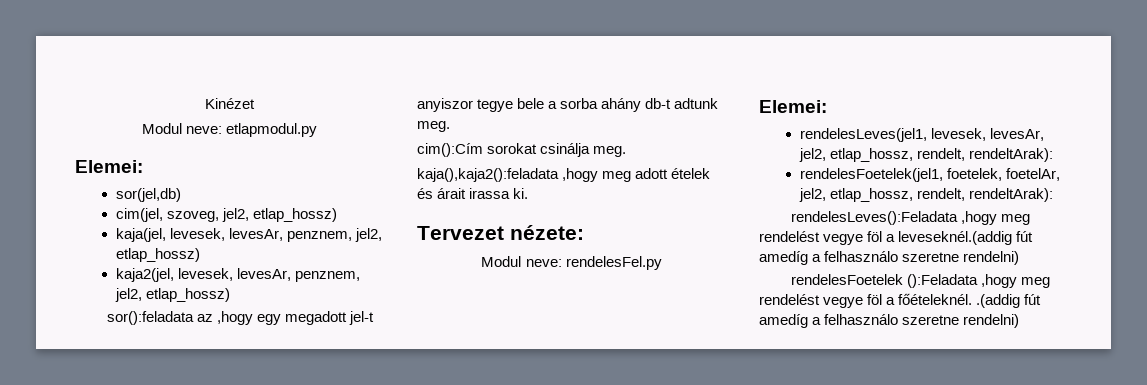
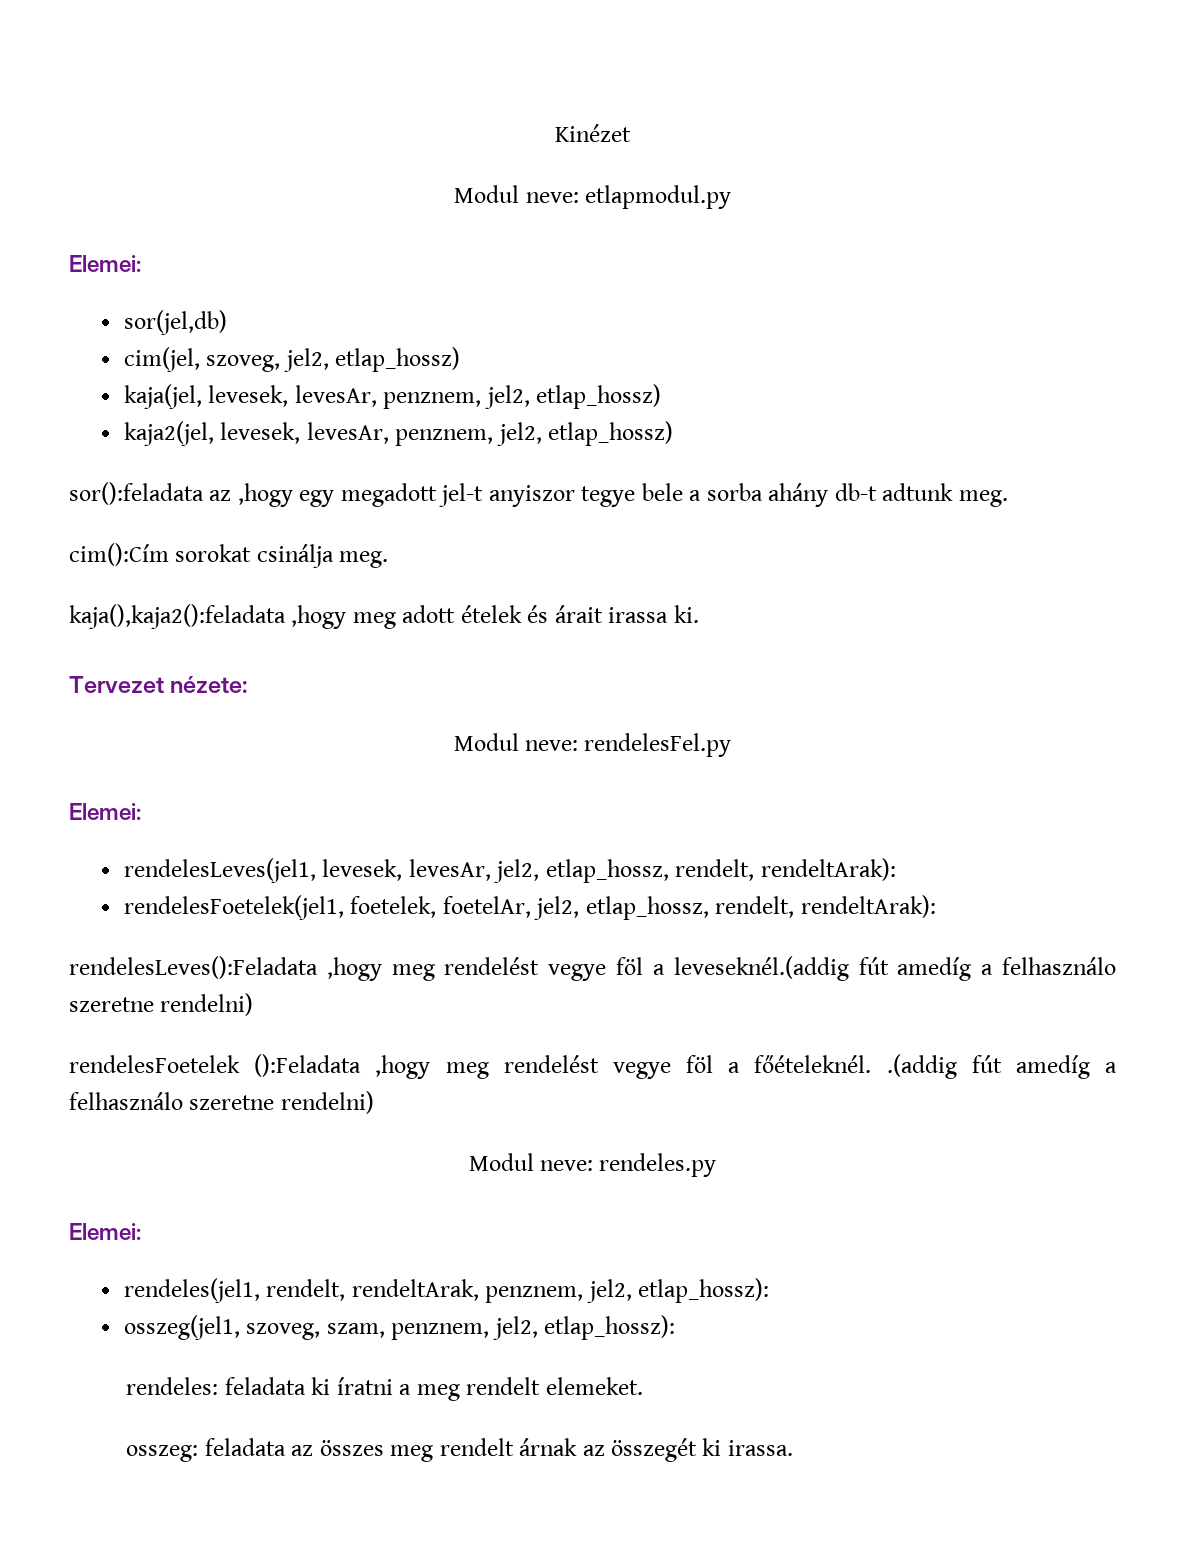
+ Modul neve: rendeles.py
+ Elemei:
+ rendeles(jel1, rendelt, rendeltArak, penznem, jel2, etlap_hossz):
+ osszeg(jel1, szoveg, szam, penznem, jel2, etlap_hossz):
+ rendeles: feladata ki íratni a meg rendelt elemeket.
+ osszeg: feladata az összes meg rendelt árnak az összegét ki irassa.

